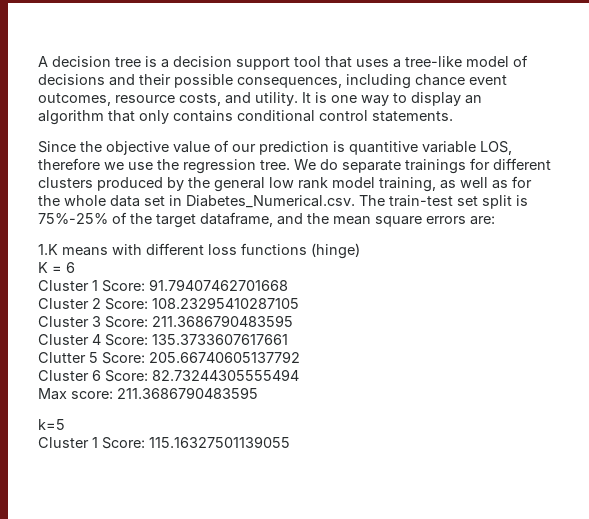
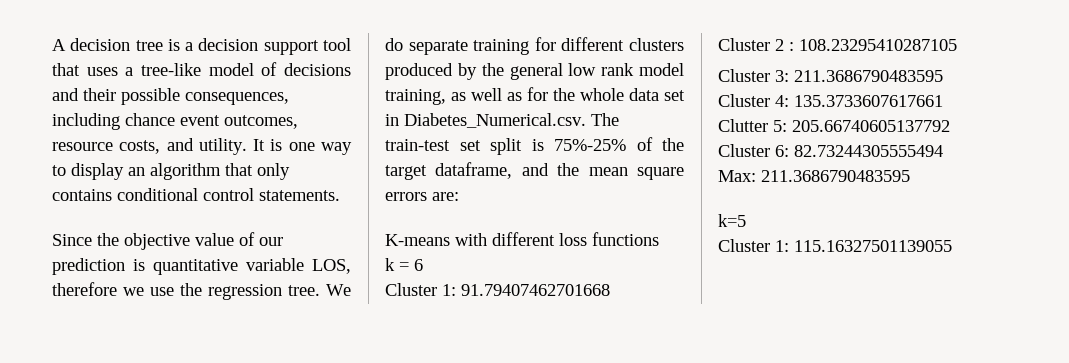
- Since the objective value of our prediction is quantitive variable LOS, therefore we use the regression tree.
+ Since the objective value of our prediction is quantitative variable LOS, therefore we use the regression tree.
- We do separate trainings for different clusters produced by the general low rank model training, as well as for the whole data set in Diabetes_Numerical.csv. The train-test set split is 75%-25% of the target dataframe, and the mean square errors are:
+ We do separate training for different clusters produced by the general low rank model training, as well as for the whole data set in Diabetes_Numerical.csv. The train-test set split is 75%-25% of the target dataframe, and the mean square errors are:
- 1.K means with different loss functions (hinge)
- K = 6
+ K-means with different loss functions
+ k = 6
- Cluster 1 Score: 91.79407462701668
+ Cluster 1: 91.79407462701668
- Cluster 2 Score: 108.23295410287105
+ Cluster 2 : 108.23295410287105
- Cluster 3 Score: 211.3686790483595
+ Cluster 3: 211.3686790483595
- Cluster 4 Score: 135.3733607617661
+ Cluster 4: 135.3733607617661
- Clutter 5 Score: 205.66740605137792
+ Clutter 5: 205.66740605137792
- Cluster 6 Score: 82.73244305555494
+ Cluster 6: 82.73244305555494
- Max score: 211.3686790483595
+ Max: 211.3686790483595
- Cluster 1 Score: 115.16327501139055
+ Cluster 1: 115.16327501139055

